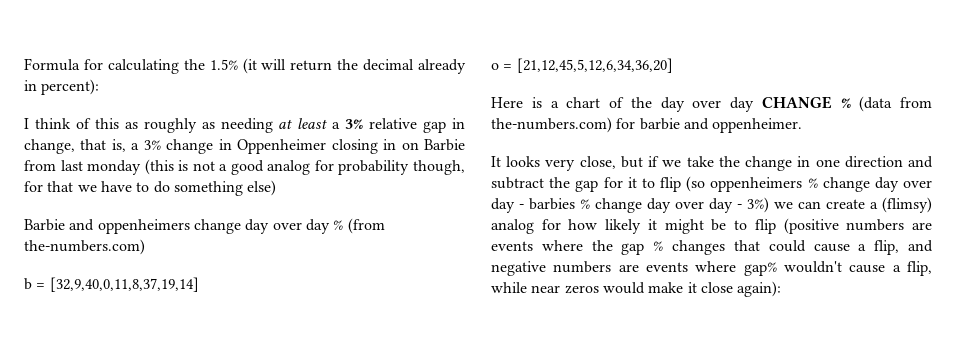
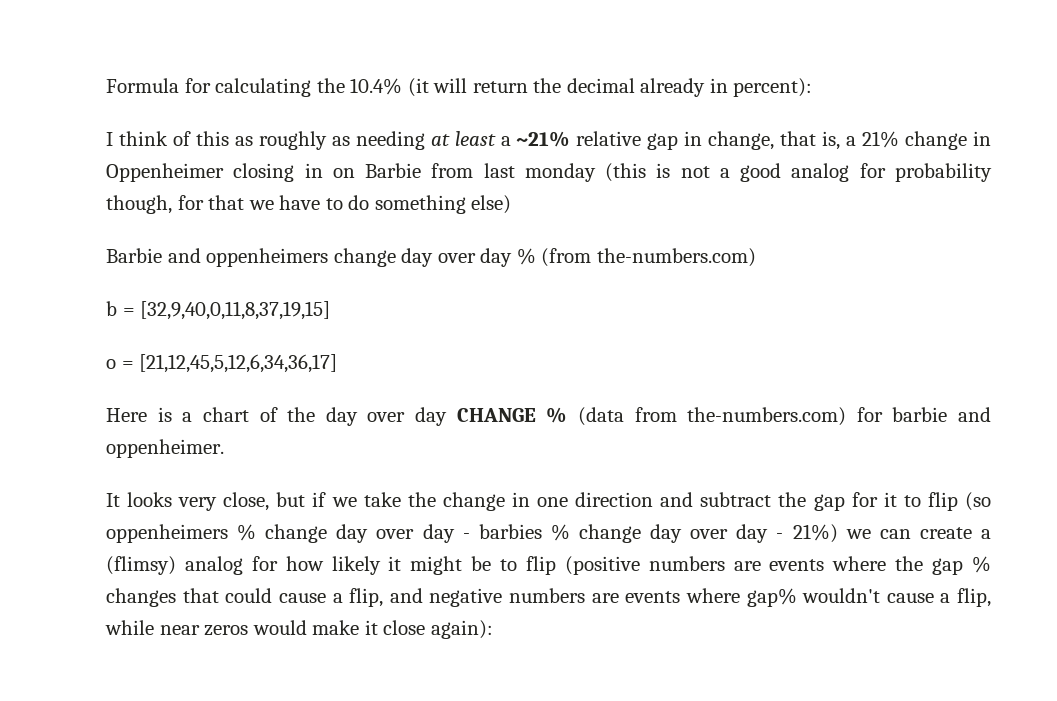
- Formula for calculating the 1.5% (it will return the decimal already in percent):
+ Formula for calculating the 10.4% (it will return the decimal already in percent):
- I think of this as roughly as needing at least a 3% relative gap in change, that is, a 3% change in Oppenheimer closing in on Barbie from last monday (this is not a good analog for probability though, for that we have to do something else)
+ I think of this as roughly as needing at least a ~21% relative gap in change, that is, a 21% change in Oppenheimer closing in on Barbie from last monday (this is not a good analog for probability though, for that we have to do something else)
- b = [32,9,40,0,11,8,37,19,14]
+ b = [32,9,40,0,11,8,37,19,15]
- o = [21,12,45,5,12,6,34,36,20]
+ o = [21,12,45,5,12,6,34,36,17]
- It looks very close, but if we take the change in one direction and subtract the gap for it to flip (so oppenheimers % change day over day - barbies % change day over day - 3%) we can create a (flimsy) analog for how likely it might be to flip (positive numbers are events where the gap % changes that could cause a flip, and negative numbers are events where gap% wouldn't cause a flip, while near zeros would make it close again):
+ It looks very close, but if we take the change in one direction and subtract the gap for it to flip (so oppenheimers % change day over day - barbies % change day over day - 21%) we can create a (flimsy) analog for how likely it might be to flip (positive numbers are events where the gap % changes that could cause a flip, and negative numbers are events where gap% wouldn't cause a flip, while near zeros would make it close again):

